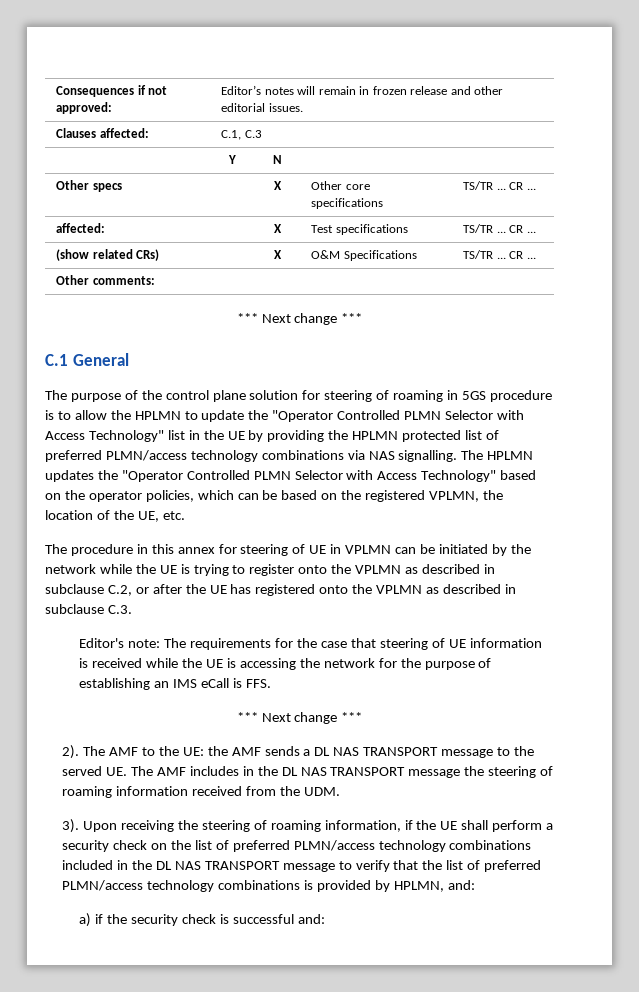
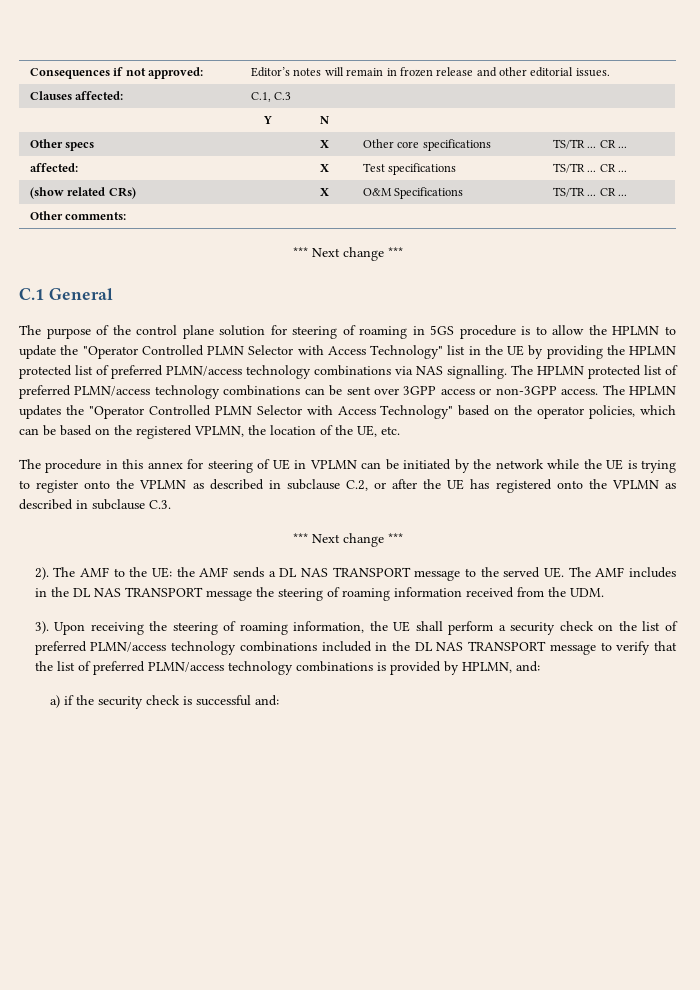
- The HPLMN updates the "Operator Controlled PLMN Selector with Access Technology" based on the operator policies, which can be based on the registered VPLMN, the location of the UE, etc.
+ The HPLMN protected list of preferred PLMN/access technology combinations can be sent over 3GPP access or non-3GPP access. The HPLMN updates the "Operator Controlled PLMN Selector with Access Technology" based on the operator policies, which can be based on the registered VPLMN, the location of the UE, etc.
- Editor's note: The requirements for the case that steering of UE information is received while the UE is accessing the network for the purpose of establishing an IMS eCall is FFS.
- Upon receiving the steering of roaming information, if the UE shall perform a security check on the list of preferred PLMN/access technology combinations included in the DL NAS TRANSPORT message to verify that the list of preferred PLMN/access technology combinations is provided by HPLMN, and:
+ Upon receiving the steering of roaming information, the UE shall perform a security check on the list of preferred PLMN/access technology combinations included in the DL NAS TRANSPORT message to verify that the list of preferred PLMN/access technology combinations is provided by HPLMN, and:

